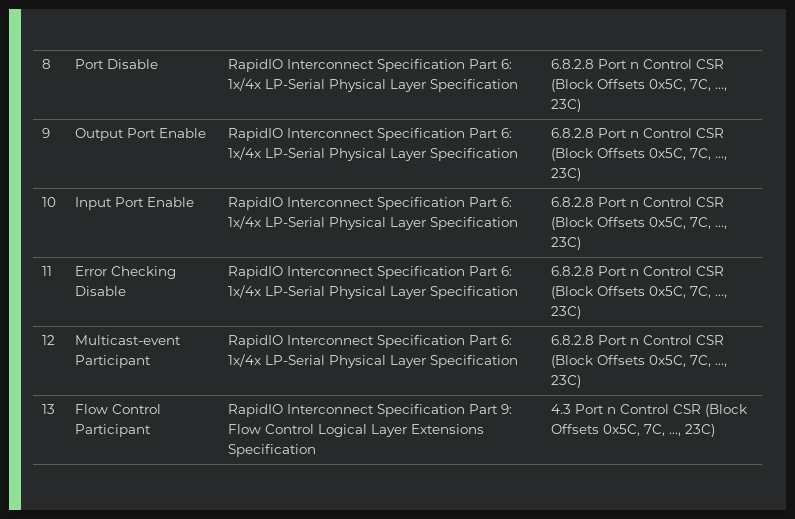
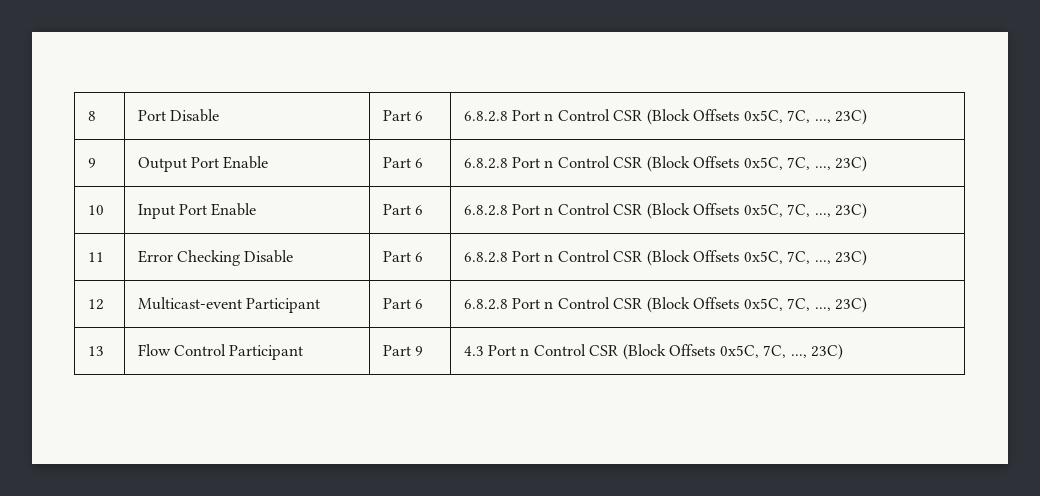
- 8 | Port Disable | RapidIO Interconnect Specification Part 6: 1x/4x LP-Serial Physical Layer Specification | 6.8.2.8 Port n Control CSR (Block Offsets 0x5C, 7C, ..., 23C)
+ 8 | Port Disable | Part 6 | 6.8.2.8 Port n Control CSR (Block Offsets 0x5C, 7C, ..., 23C)
- 9 | Output Port Enable | RapidIO Interconnect Specification Part 6: 1x/4x LP-Serial Physical Layer Specification | 6.8.2.8 Port n Control CSR (Block Offsets 0x5C, 7C, ..., 23C)
+ 9 | Output Port Enable | Part 6 | 6.8.2.8 Port n Control CSR (Block Offsets 0x5C, 7C, ..., 23C)
- 10 | Input Port Enable | RapidIO Interconnect Specification Part 6: 1x/4x LP-Serial Physical Layer Specification | 6.8.2.8 Port n Control CSR (Block Offsets 0x5C, 7C, ..., 23C)
+ 10 | Input Port Enable | Part 6 | 6.8.2.8 Port n Control CSR (Block Offsets 0x5C, 7C, ..., 23C)
- 11 | Error Checking Disable | RapidIO Interconnect Specification Part 6: 1x/4x LP-Serial Physical Layer Specification | 6.8.2.8 Port n Control CSR (Block Offsets 0x5C, 7C, ..., 23C)
+ 11 | Error Checking Disable | Part 6 | 6.8.2.8 Port n Control CSR (Block Offsets 0x5C, 7C, ..., 23C)
- 12 | Multicast-event Participant | RapidIO Interconnect Specification Part 6: 1x/4x LP-Serial Physical Layer Specification | 6.8.2.8 Port n Control CSR (Block Offsets 0x5C, 7C, ..., 23C)
+ 12 | Multicast-event Participant | Part 6 | 6.8.2.8 Port n Control CSR (Block Offsets 0x5C, 7C, ..., 23C)
- 13 | Flow Control Participant | RapidIO Interconnect Specification Part 9: Flow Control Logical Layer Extensions Specification | 4.3 Port n Control CSR (Block Offsets 0x5C, 7C, ..., 23C)
+ 13 | Flow Control Participant | Part 9 | 4.3 Port n Control CSR (Block Offsets 0x5C, 7C, ..., 23C)

